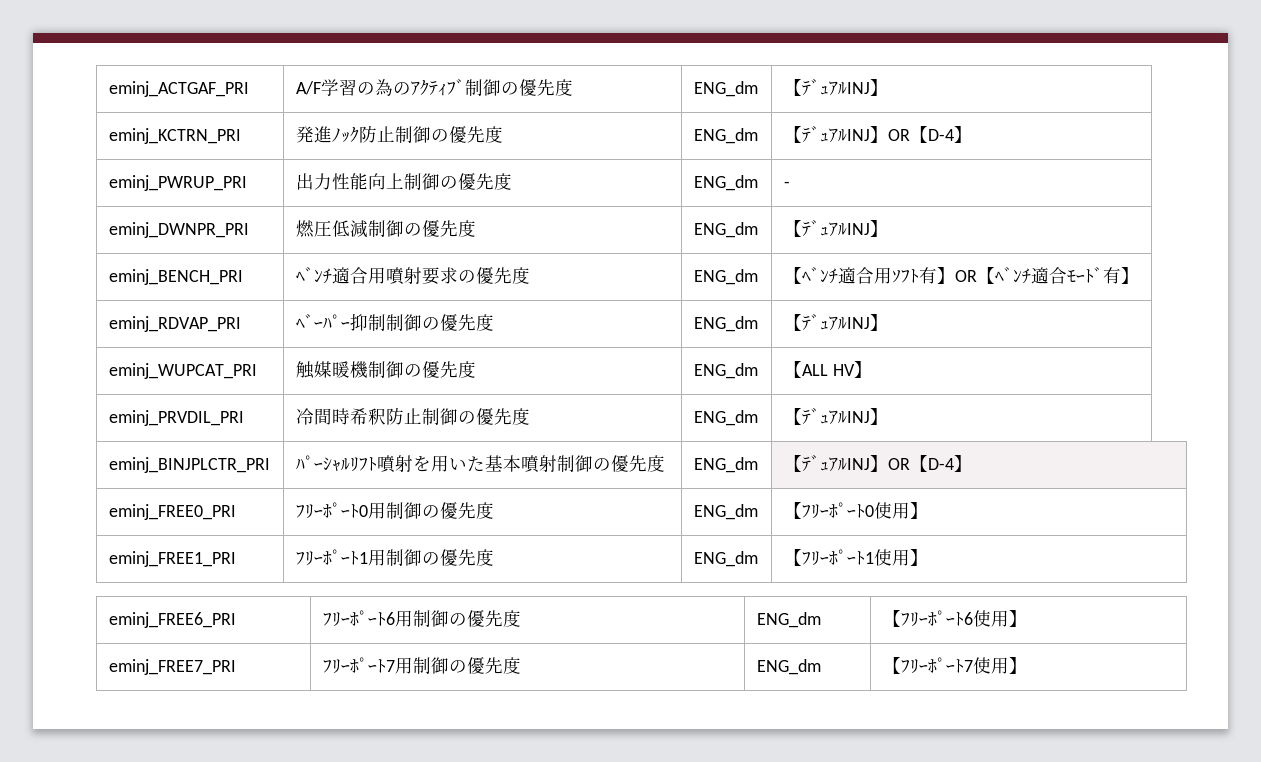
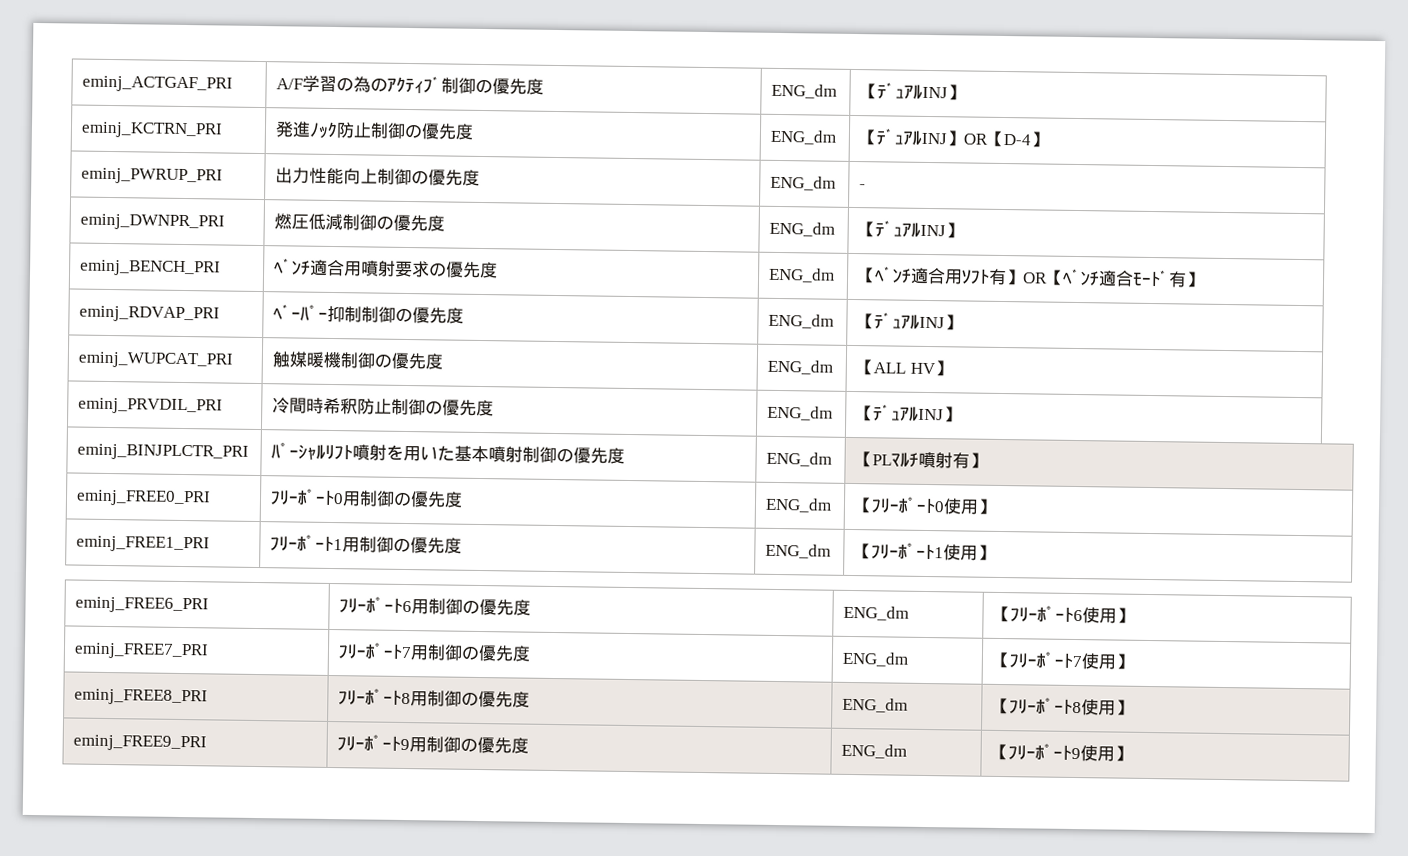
- eminj_BINJPLCTR_PRI | ﾊﾟｰｼｬﾙﾘﾌﾄ噴射を用いた基本噴射制御の優先度 | ENG_dm | 【ﾃﾞｭｱﾙINJ】OR【D-4】
+ eminj_BINJPLCTR_PRI | ﾊﾟｰｼｬﾙﾘﾌﾄ噴射を用いた基本噴射制御の優先度 | ENG_dm | 【PLﾏﾙﾁ噴射有】
+ eminj_FREE8_PRI | ﾌﾘｰﾎﾟｰﾄ8用制御の優先度 | ENG_dm | 【ﾌﾘｰﾎﾟｰﾄ8使用】
+ eminj_FREE9_PRI | ﾌﾘｰﾎﾟｰﾄ9用制御の優先度 | ENG_dm | 【ﾌﾘｰﾎﾟｰﾄ9使用】

